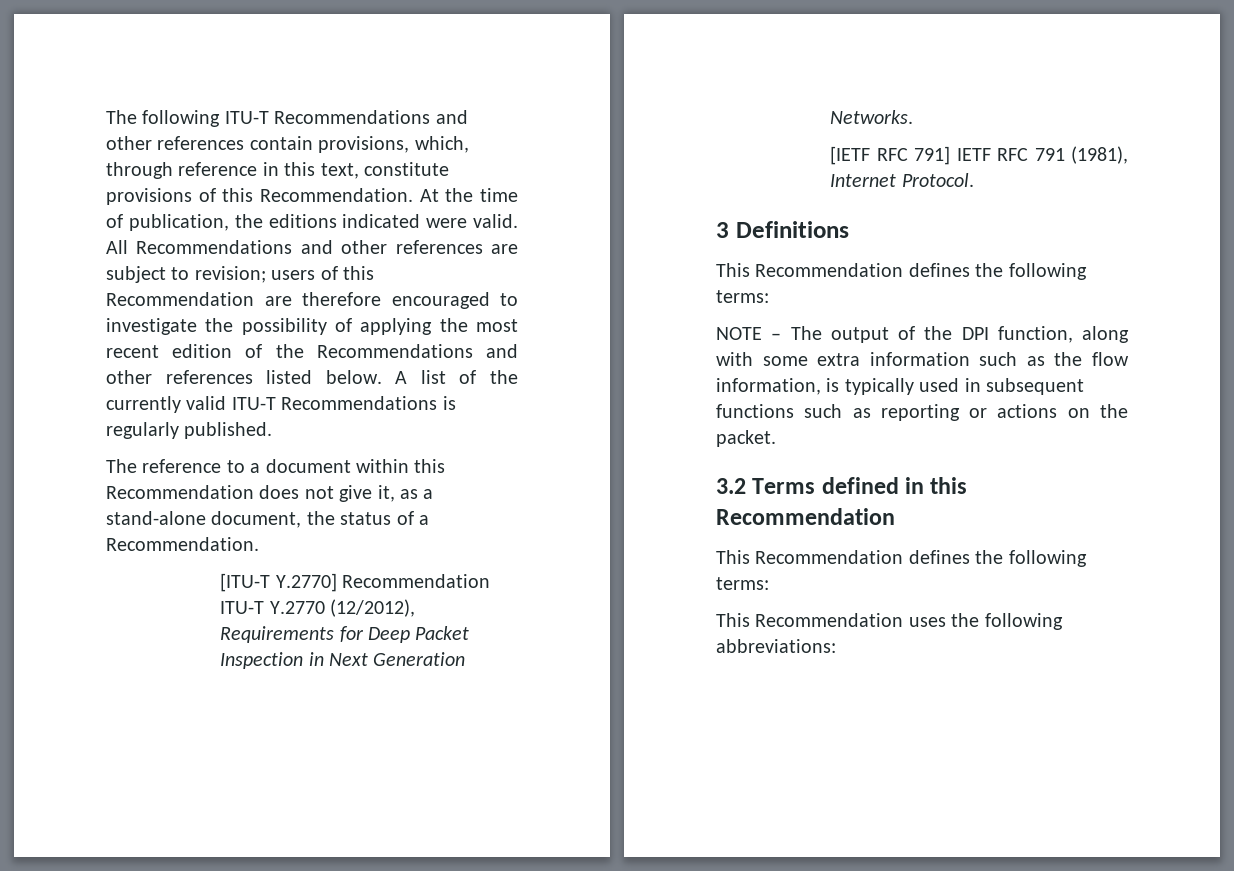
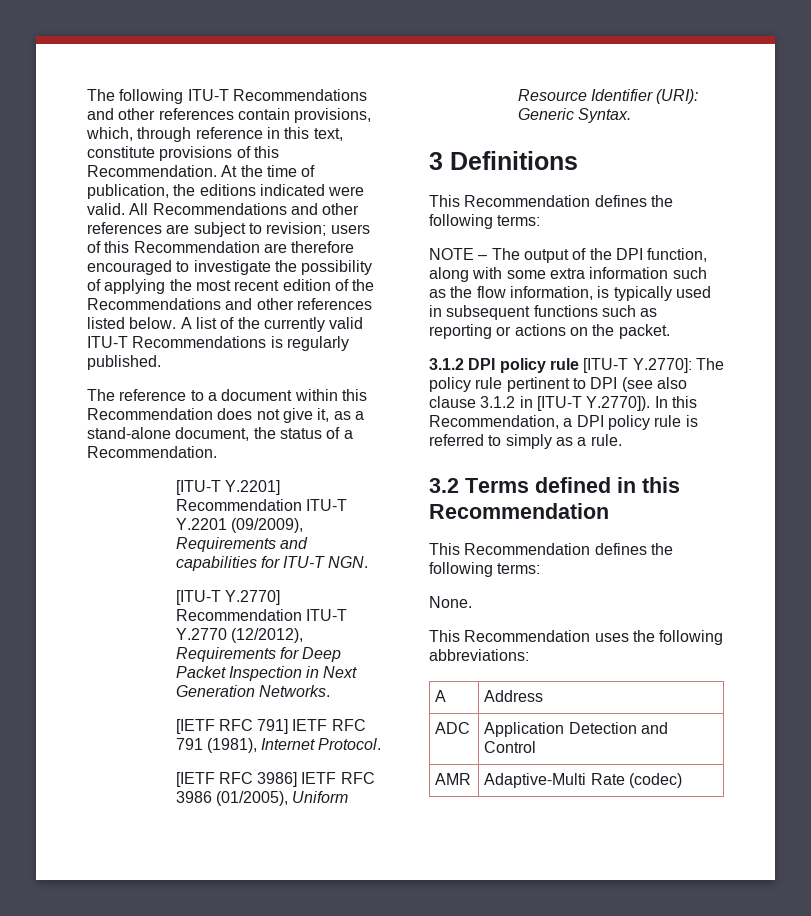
+ [ITU-T Y.2201] Recommendation ITU-T Y.2201 (09/2009), Requirements and capabilities for ITU-T NGN.
+ [IETF RFC 3986] IETF RFC 3986 (01/2005), Uniform Resource Identifier (URI): Generic Syntax.
+ 3.1.2 DPI policy rule [ITU-T Y.2770]: The policy rule pertinent to DPI (see also clause 3.1.2 in [ITU-T Y.2770]). In this Recommendation, a DPI policy rule is referred to simply as a rule.
+ None.
+ A | Address
+ ADC | Application Detection and Control
+ AMR | Adaptive-Multi Rate (codec)

